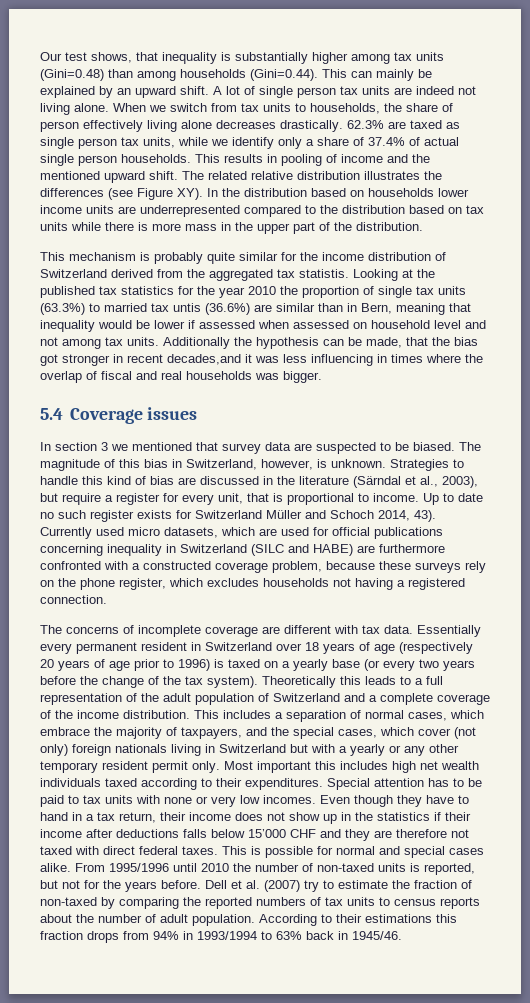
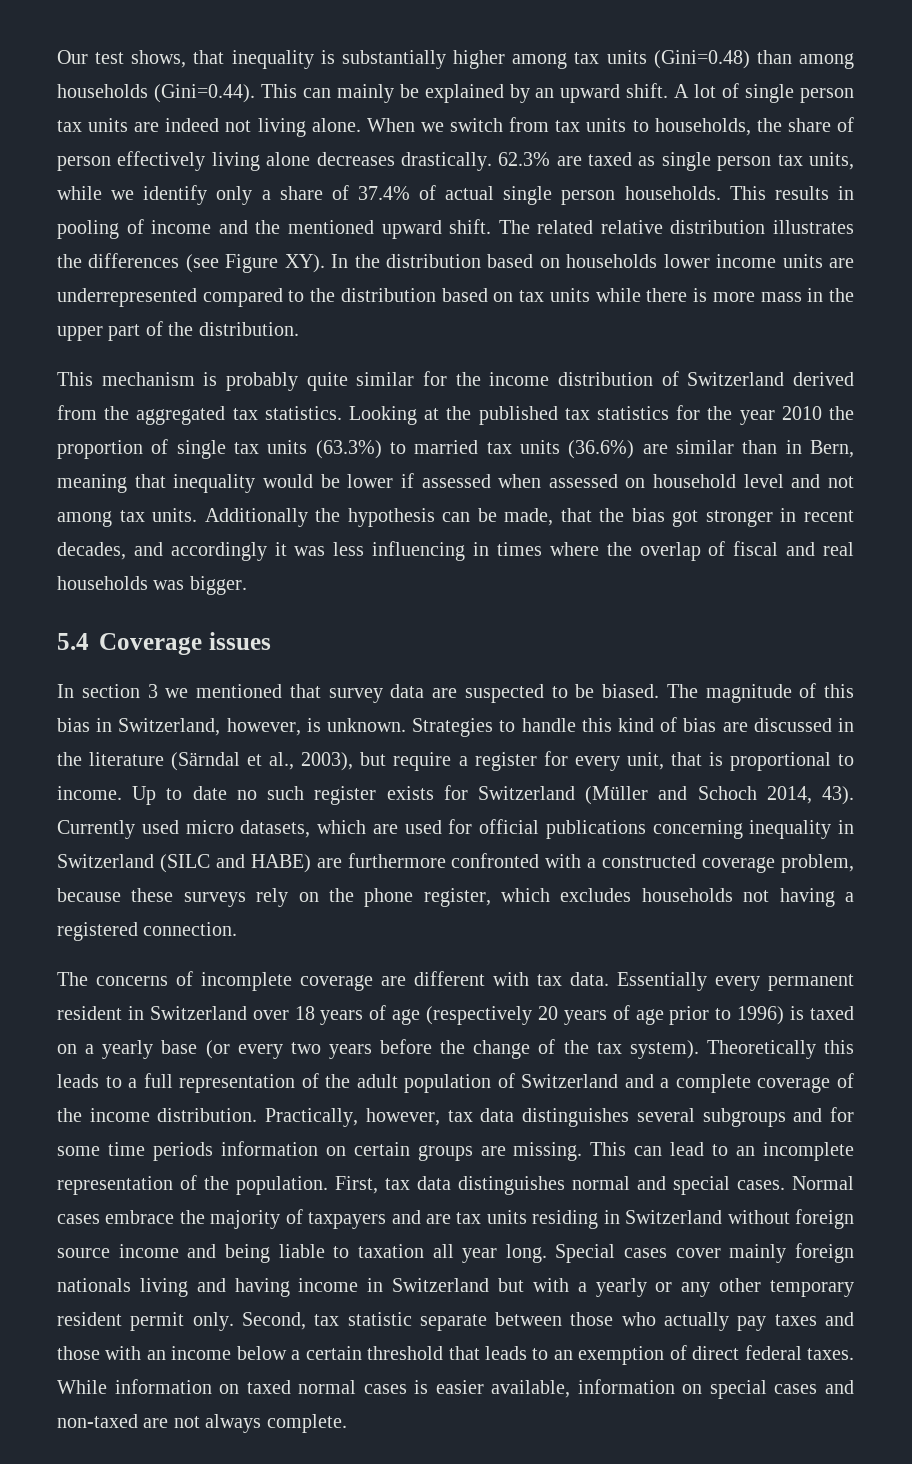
- This mechanism is probably quite similar for the income distribution of Switzerland derived from the aggregated tax statistis.
+ This mechanism is probably quite similar for the income distribution of Switzerland derived from the aggregated tax statistics.
- Looking at the published tax statistics for the year 2010 the proportion of single tax units (63.3%) to married tax untis (36.6%) are similar than in Bern, meaning that inequality would be lower if assessed when assessed on household level and not among tax units.
+ Looking at the published tax statistics for the year 2010 the proportion of single tax units (63.3%) to married tax units (36.6%) are similar than in Bern, meaning that inequality would be lower if assessed when assessed on household level and not among tax units.
- Additionally the hypothesis can be made, that the bias got stronger in recent decades,and it was less influencing in times where the overlap of fiscal and real households was bigger.
+ Additionally the hypothesis can be made, that the bias got stronger in recent decades, and accordingly it was less influencing in times where the overlap of fiscal and real households was bigger.
- Up to date no such register exists for Switzerland Müller and Schoch 2014, 43).
+ Up to date no such register exists for Switzerland (Müller and Schoch 2014, 43).
- This includes a separation of normal cases, which embrace the majority of taxpayers, and the special cases, which cover (not only) foreign nationals living in Switzerland but with a yearly or any other temporary resident permit only.
+ Practically, however, tax data distinguishes several subgroups and for some time periods information on certain groups are missing. This can lead to an incomplete representation of the population. First, tax data distinguishes normal and special cases. Normal cases embrace the majority of taxpayers and are tax units residing in Switzerland without foreign source income and being liable to taxation all year long. Special cases cover mainly foreign nationals living and having income in Switzerland but with a yearly or any other temporary resident permit only.
- Most important this includes high net wealth individuals taxed according to their expenditures. Special attention has to be paid to tax units with none or very low incomes. Even though they have to hand in a tax return, their income does not show up in the statistics if their income after deductions falls below 15’000 CHF and they are therefore not taxed with direct federal taxes. This is possible for normal and special cases alike. From 1995/1996 until 2010 the number of non-taxed units is reported, but not for the years before. Dell et al. (2007) try to estimate the fraction of non-taxed by comparing the reported numbers of tax units to census reports about the number of adult population. According to their estimations this fraction drops from 94% in 1993/1994 to 63% back in 1945/46.
+ Second, tax statistic separate between those who actually pay taxes and those with an income below a certain threshold that leads to an exemption of direct federal taxes. While information on taxed normal cases is easier available, information on special cases and non-taxed are not always complete.

